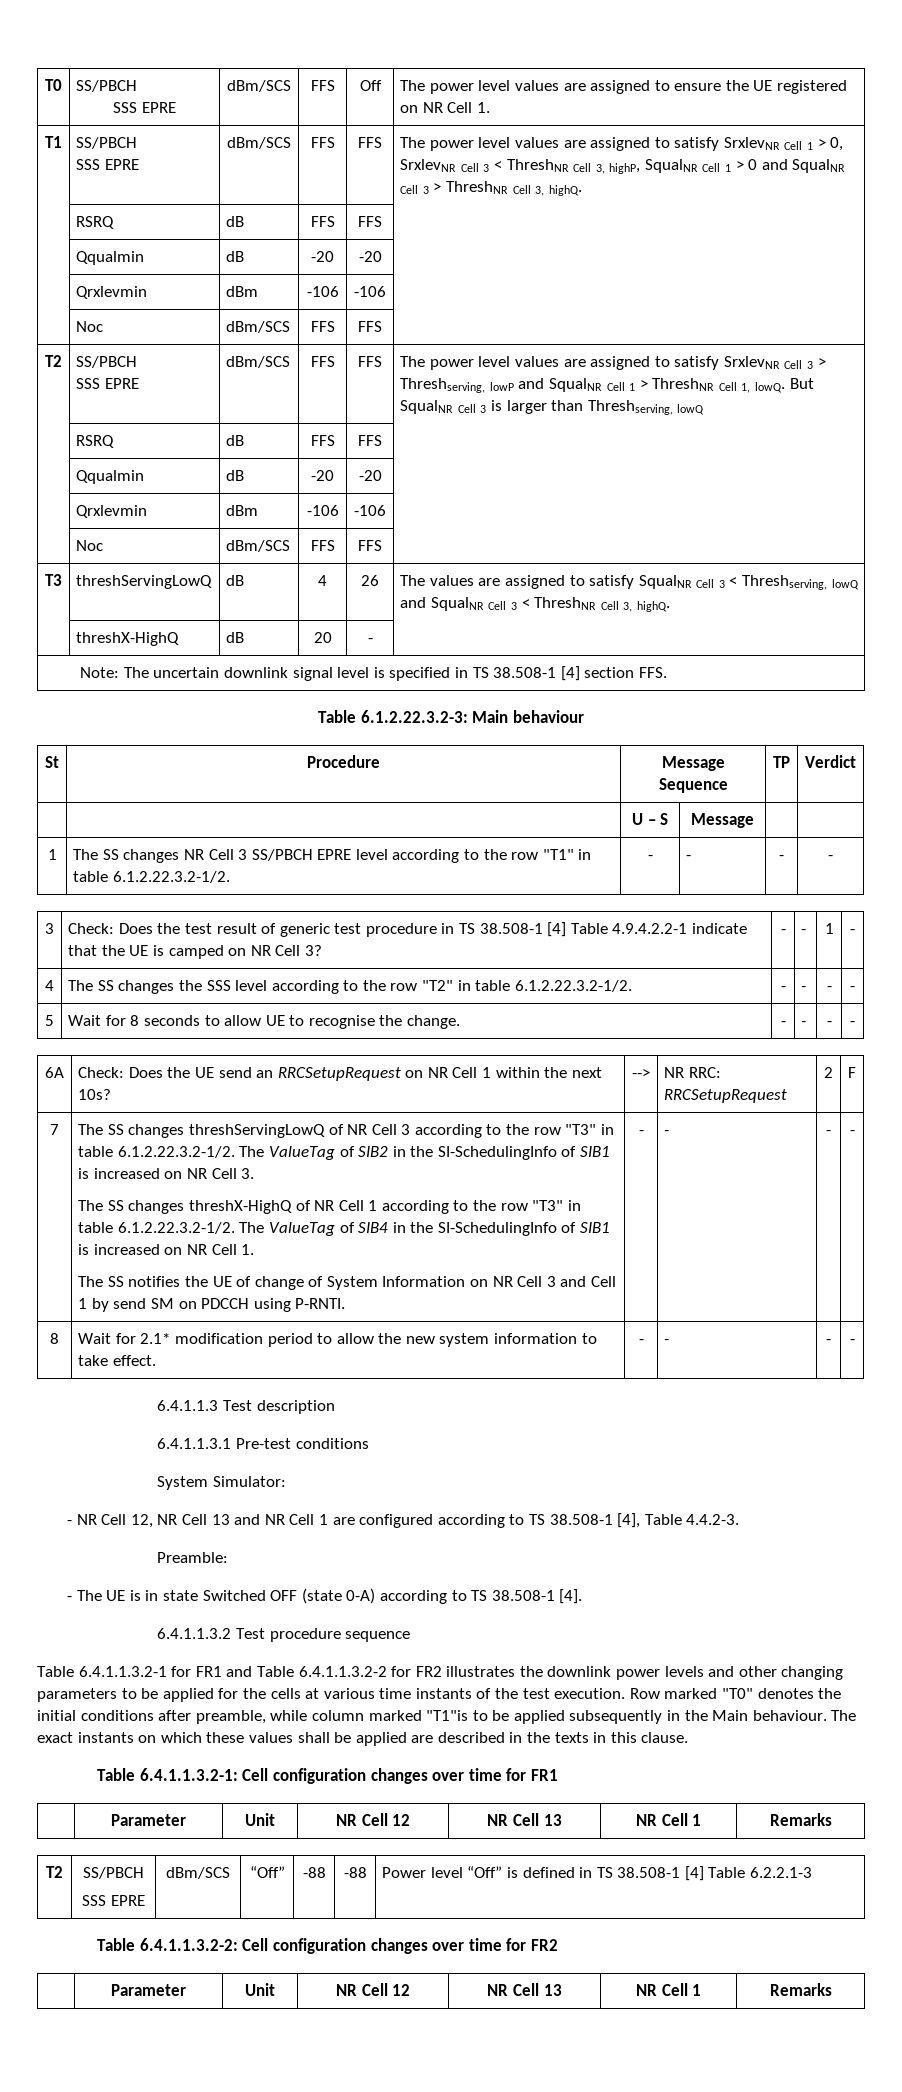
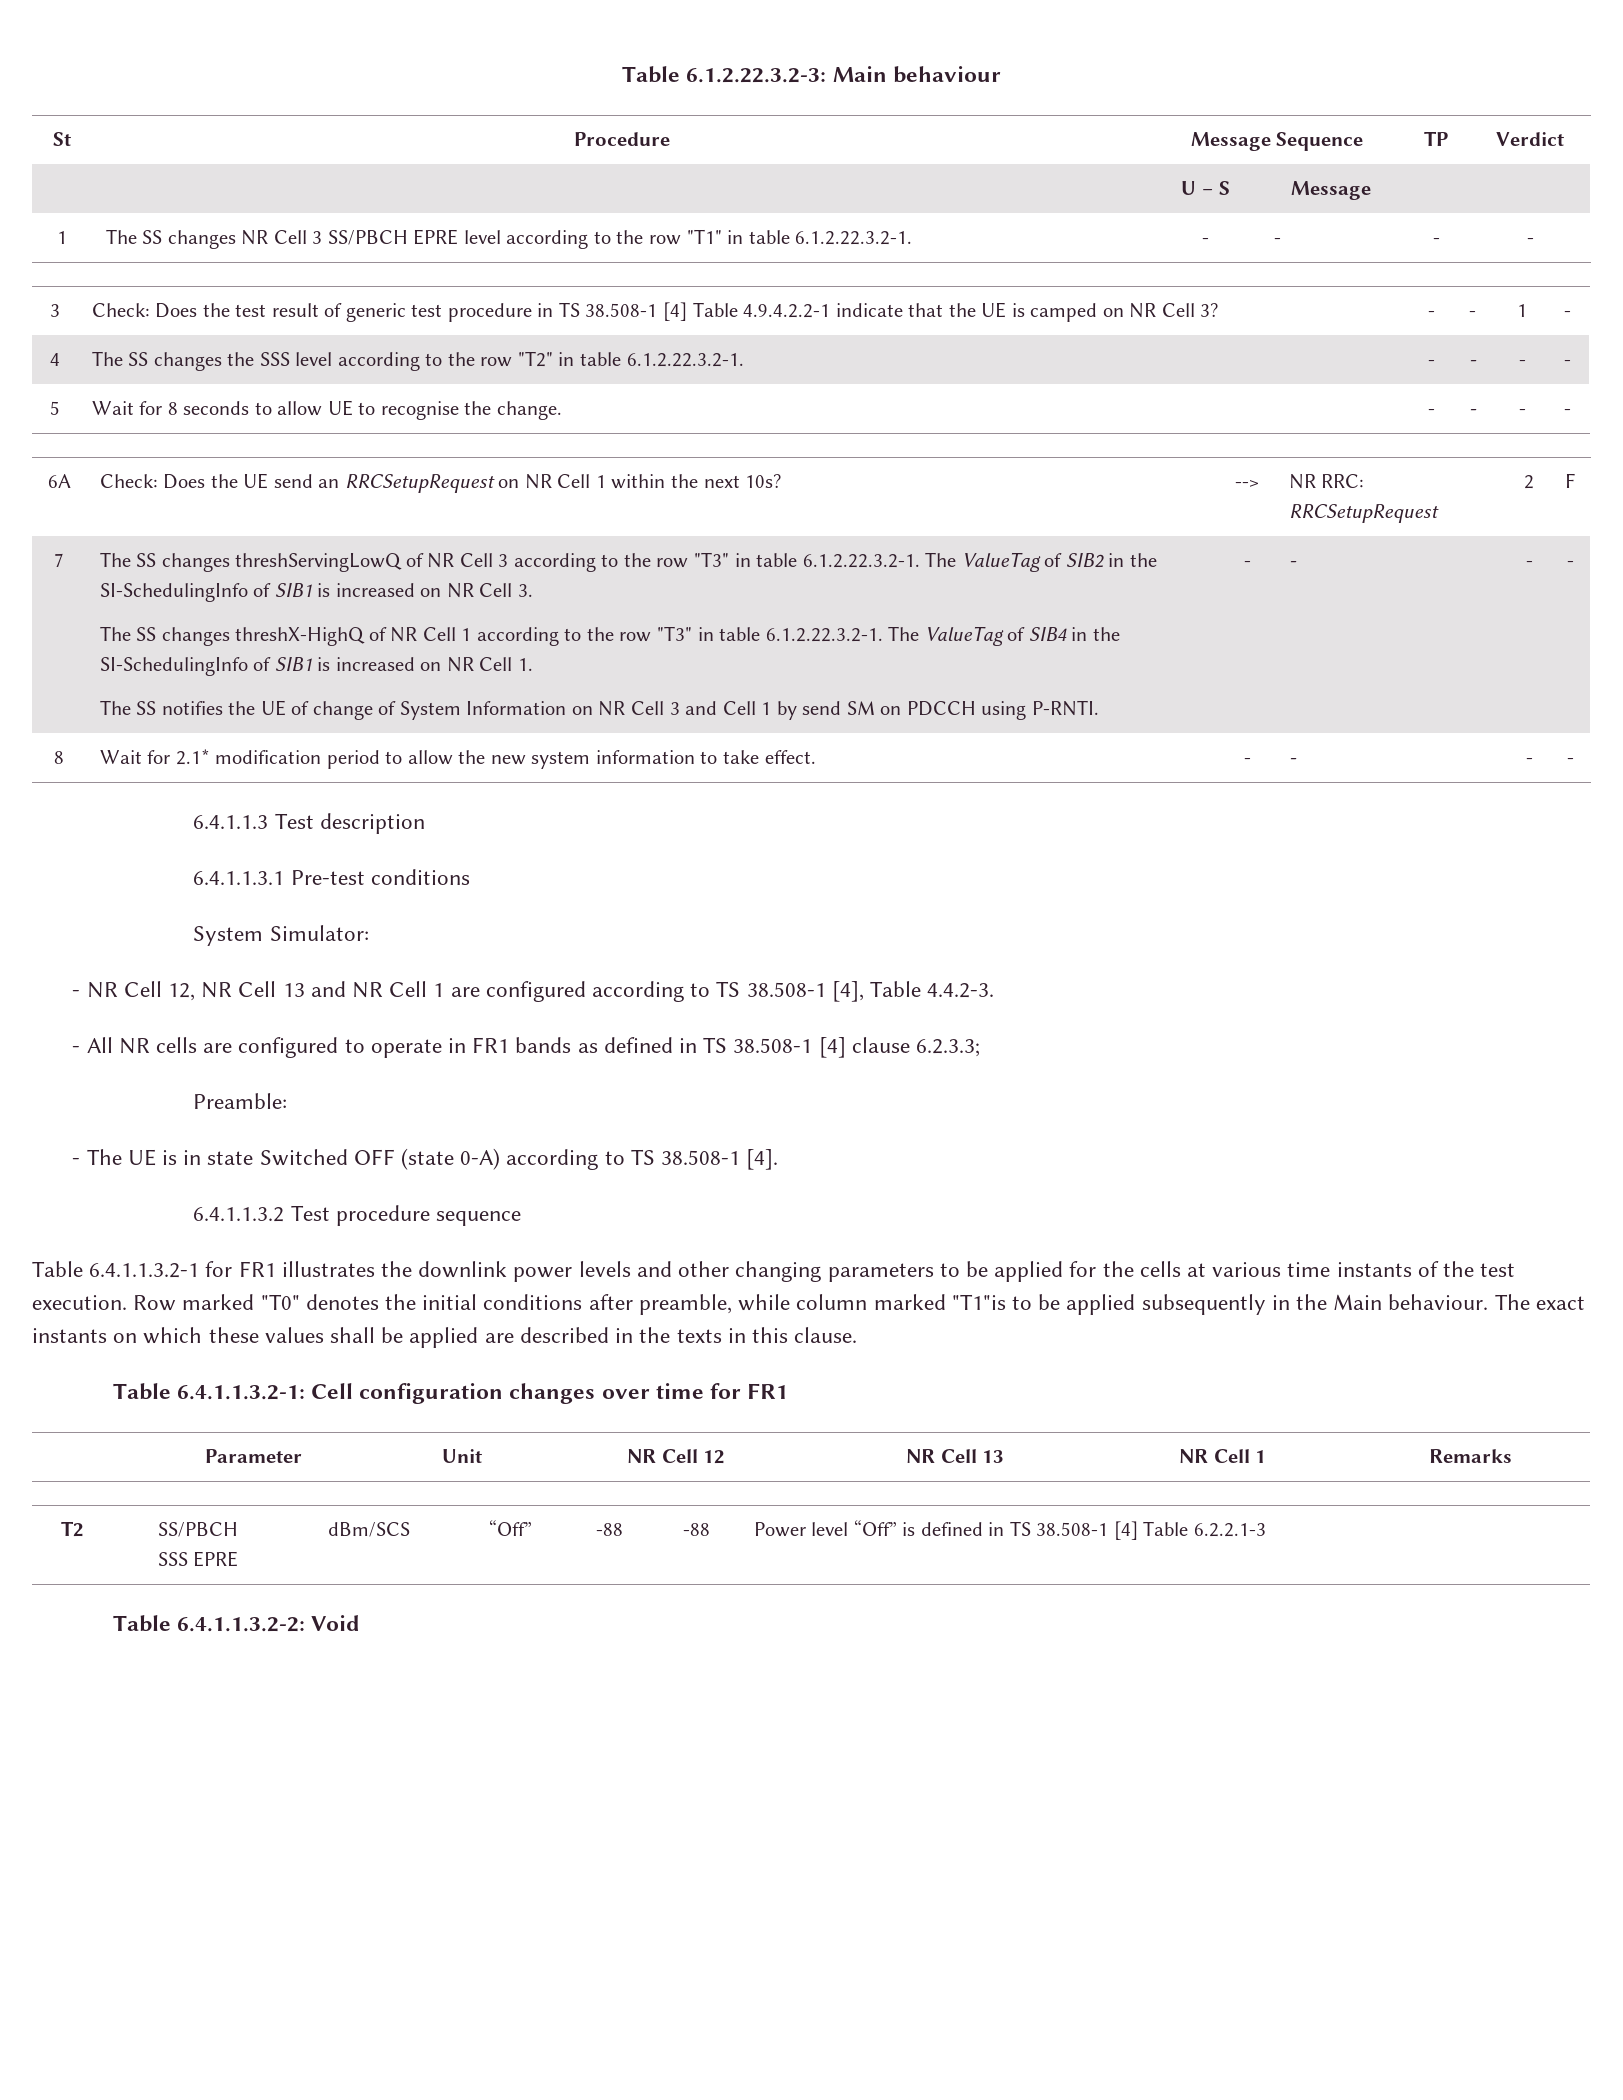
- T0 | SS/PBCH
- SSS EPRE | dBm/SCS | FFS | Off | The power level values are assigned to ensure the UE registered on NR Cell 1.
- T1 | SS/PBCH
- SSS EPRE | dBm/SCS | FFS | FFS | The power level values are assigned to satisfy SrxlevNR Cell 1 > 0, SrxlevNR Cell 3 < ThreshNR Cell 3, highP, SqualNR Cell 1 > 0 and SqualNR Cell 3 > ThreshNR Cell 3, highQ.
- | RSRQ | dB | FFS | FFS |
- | Qqualmin | dB | -20 | -20 |
- | Qrxlevmin | dBm | -106 | -106 |
- | Noc | dBm/SCS | FFS | FFS |
- T2 | SS/PBCH
- SSS EPRE | dBm/SCS | FFS | FFS | The power level values are assigned to satisfy SrxlevNR Cell 3 > Threshserving, lowP and SqualNR Cell 1 > ThreshNR Cell 1, lowQ. But SqualNR Cell 3 is larger than Threshserving, lowQ
- | RSRQ | dB | FFS | FFS |
- | Qqualmin | dB | -20 | -20 |
- | Qrxlevmin | dBm | -106 | -106 |
- | Noc | dBm/SCS | FFS | FFS |
- T3 | threshServingLowQ | dB | 4 | 26 | The values are assigned to satisfy SqualNR Cell 3 < Threshserving, lowQ and SqualNR Cell 3 < ThreshNR Cell 3, highQ.
- | threshX-HighQ | dB | 20 | - |
- Note: The uncertain downlink signal level is specified in TS 38.508-1 [4] section FFS.
- 1 | The SS changes NR Cell 3 SS/PBCH EPRE level according to the row "T1" in table 6.1.2.22.3.2-1/2. | - | - | - | -
+ 1 | The SS changes NR Cell 3 SS/PBCH EPRE level according to the row "T1" in table 6.1.2.22.3.2-1. | - | - | - | -
- 4 | The SS changes the SSS level according to the row "T2" in table 6.1.2.22.3.2-1/2. | - | - | - | -
+ 4 | The SS changes the SSS level according to the row "T2" in table 6.1.2.22.3.2-1. | - | - | - | -
- The SS changes threshServingLowQ of NR Cell 3 according to the row "T3" in table 6.1.2.22.3.2-1/2. The ValueTag of SIB2 in the SI-SchedulingInfo of SIB1 is increased on NR Cell 3.
+ The SS changes threshServingLowQ of NR Cell 3 according to the row "T3" in table 6.1.2.22.3.2-1. The ValueTag of SIB2 in the SI-SchedulingInfo of SIB1 is increased on NR Cell 3.
- The SS changes threshX-HighQ of NR Cell 1 according to the row "T3" in table 6.1.2.22.3.2-1/2. The ValueTag of SIB4 in the SI-SchedulingInfo of SIB1 is increased on NR Cell 1.
+ The SS changes threshX-HighQ of NR Cell 1 according to the row "T3" in table 6.1.2.22.3.2-1. The ValueTag of SIB4 in the SI-SchedulingInfo of SIB1 is increased on NR Cell 1.
+ - All NR cells are configured to operate in FR1 bands as defined in TS 38.508-1 [4] clause 6.2.3.3;
- Table 6.4.1.1.3.2-1 for FR1 and Table 6.4.1.1.3.2-2 for FR2 illustrates the downlink power levels and other changing parameters to be applied for the cells at various time instants of the test execution.
+ Table 6.4.1.1.3.2-1 for FR1 illustrates the downlink power levels and other changing parameters to be applied for the cells at various time instants of the test execution.
- Table 6.4.1.1.3.2-2: Cell configuration changes over time for FR2
- | Parameter | Unit | NR Cell 12 | NR Cell 13 | NR Cell 1 | Remarks
+ Table 6.4.1.1.3.2-2: Void

